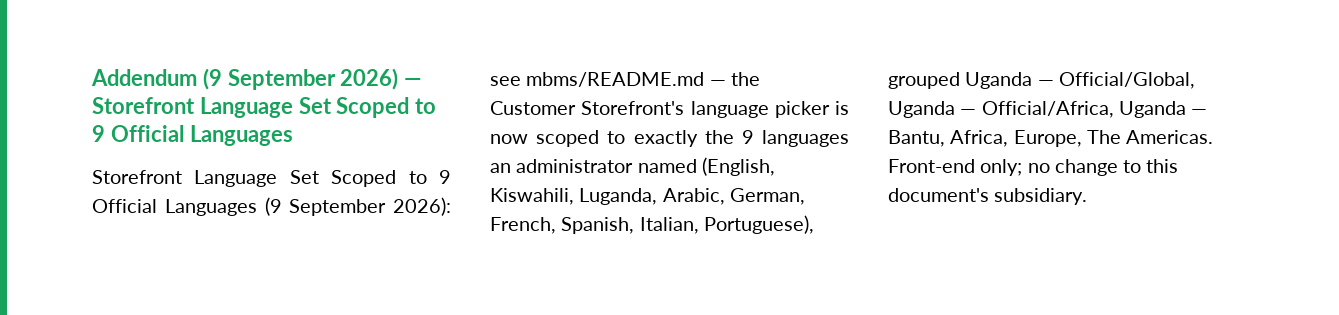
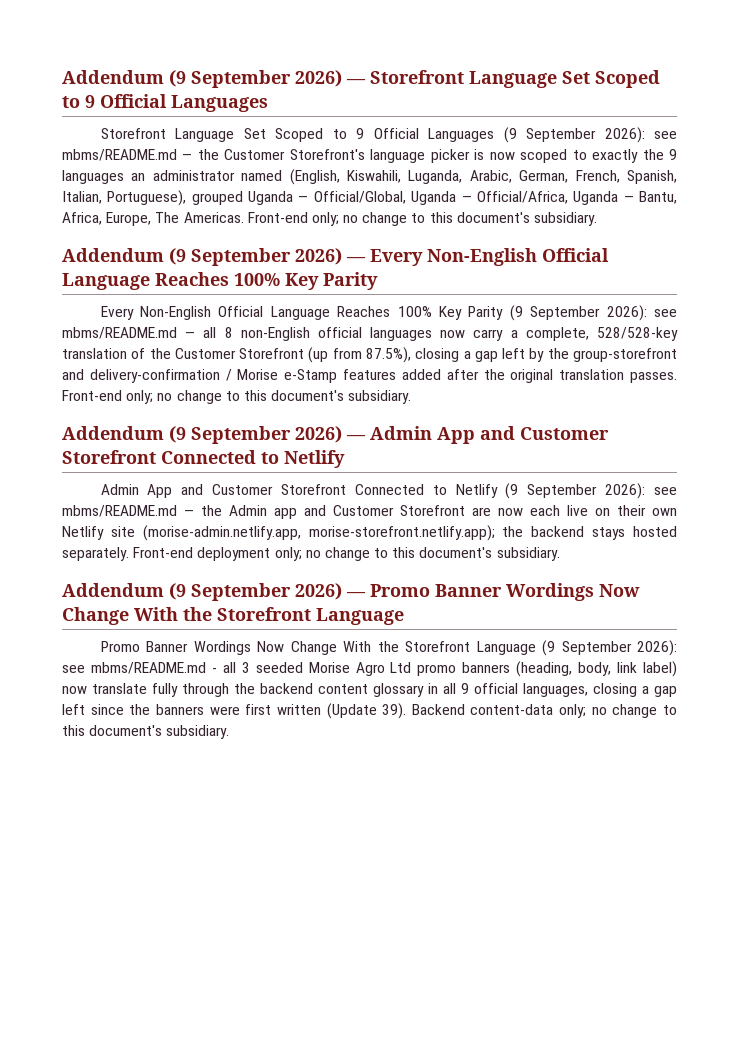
+ Addendum (9 September 2026) — Every Non-English Official Language Reaches 100% Key Parity
+ Every Non-English Official Language Reaches 100% Key Parity (9 September 2026): see mbms/README.md — all 8 non-English official languages now carry a complete, 528/528-key translation of the Customer Storefront (up from 87.5%), closing a gap left by the group-storefront and delivery-confirmation / Morise e-Stamp features added after the original translation passes. Front-end only; no change to this document's subsidiary.
+ Addendum (9 September 2026) — Admin App and Customer Storefront Connected to Netlify
+ Admin App and Customer Storefront Connected to Netlify (9 September 2026): see mbms/README.md — the Admin app and Customer Storefront are now each live on their own Netlify site (morise-admin.netlify.app, morise-storefront.netlify.app); the backend stays hosted separately. Front-end deployment only; no change to this document's subsidiary.
+ Addendum (9 September 2026) — Promo Banner Wordings Now Change With the Storefront Language
+ Promo Banner Wordings Now Change With the Storefront Language (9 September 2026): see mbms/README.md - all 3 seeded Morise Agro Ltd promo banners (heading, body, link label) now translate fully through the backend content glossary in all 9 official languages, closing a gap left since the banners were first written (Update 39). Backend content-data only; no change to this document's subsidiary.

